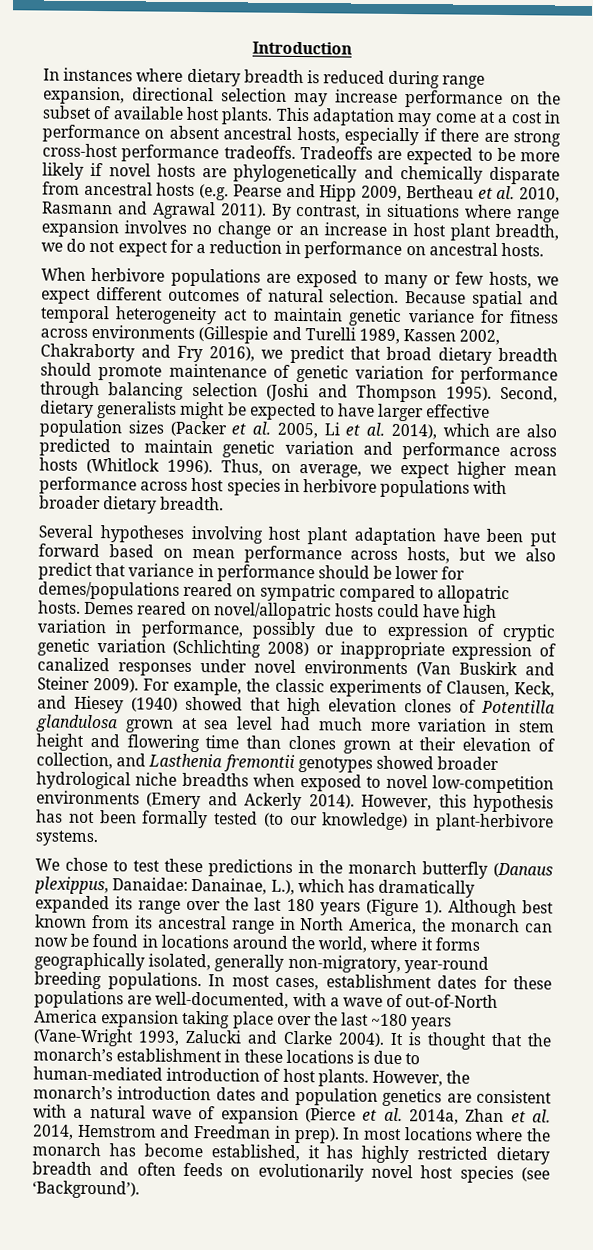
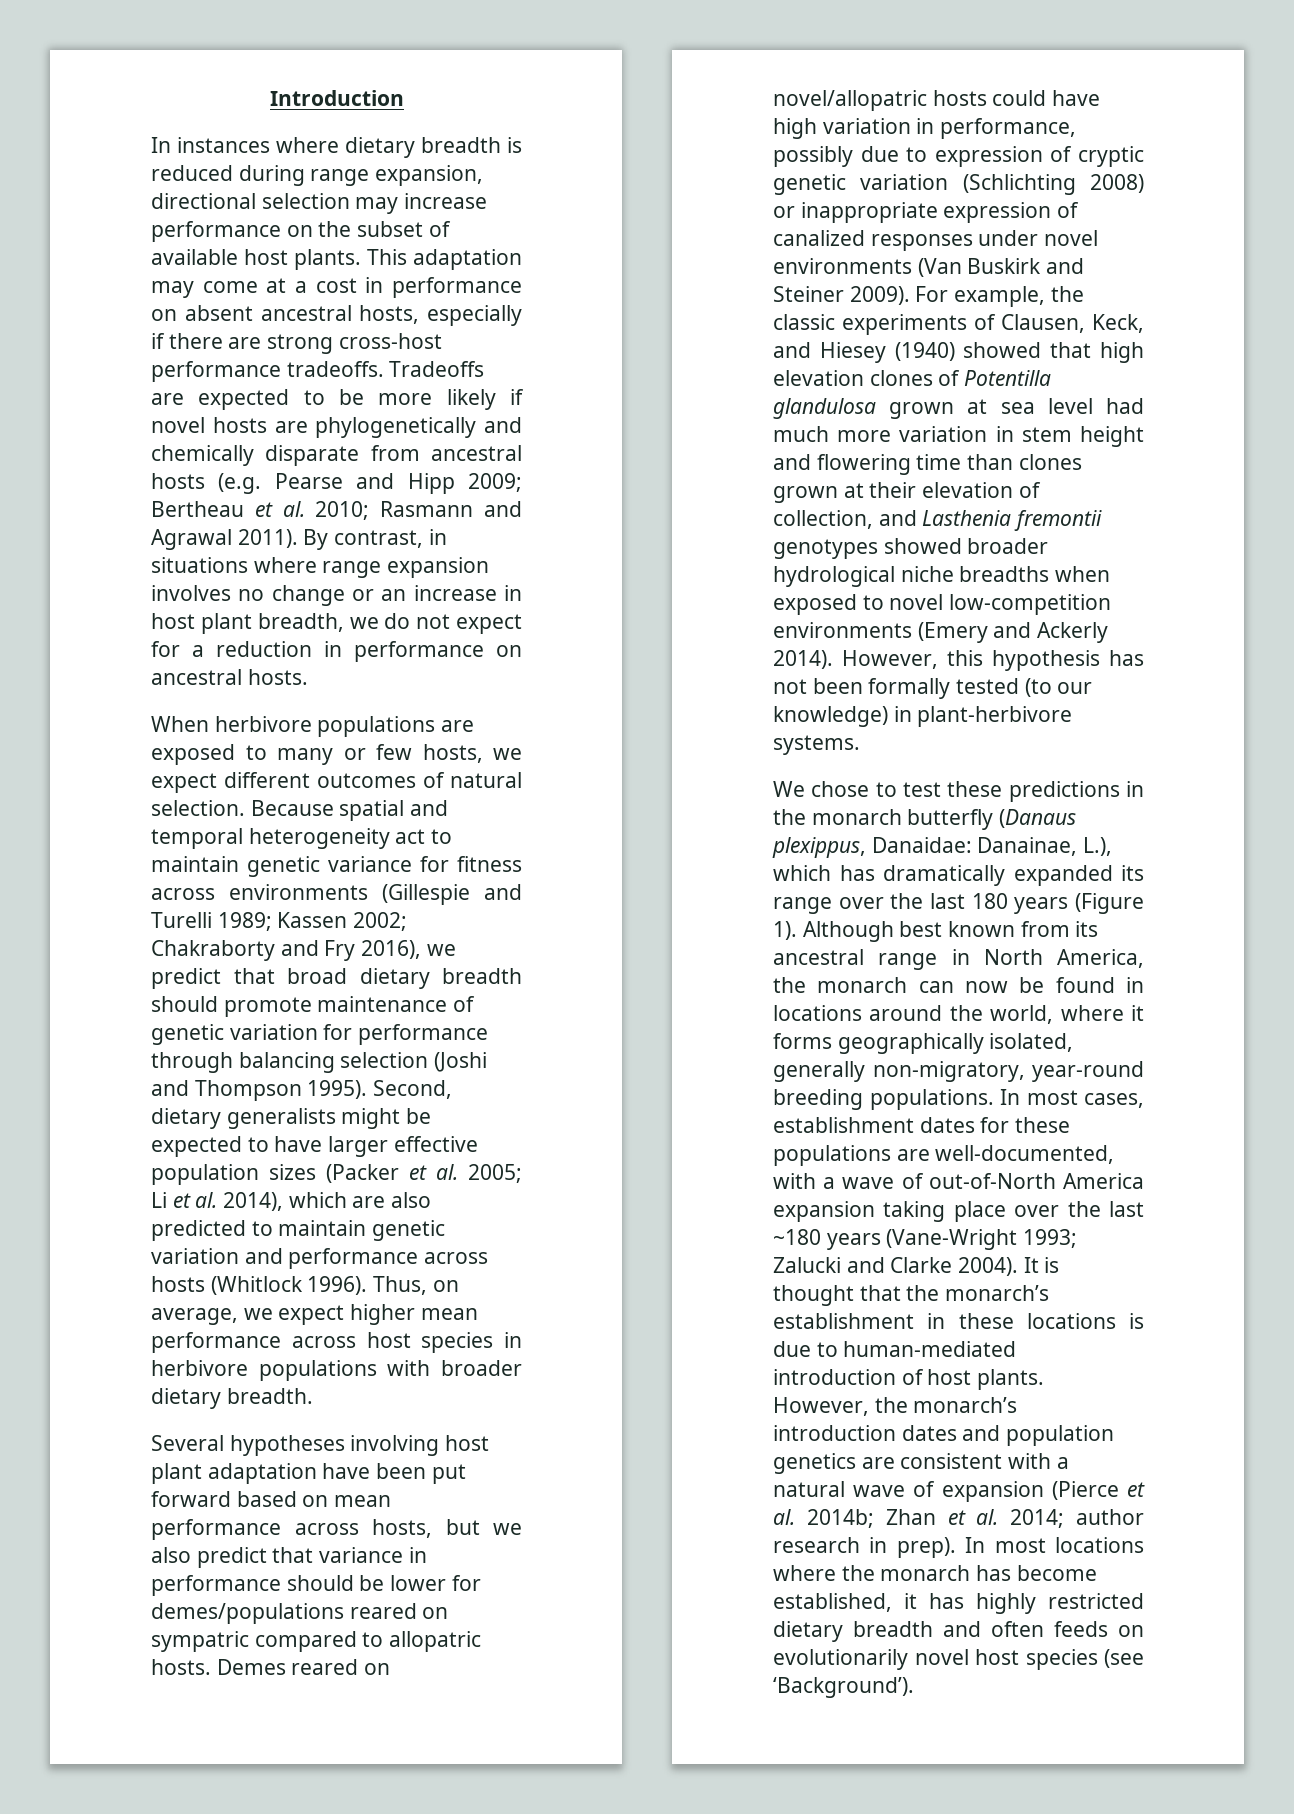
- Tradeoffs are expected to be more likely if novel hosts are phylogenetically and chemically disparate from ancestral hosts (e.g. Pearse and Hipp 2009, Bertheau et al. 2010, Rasmann and Agrawal 2011).
+ Tradeoffs are expected to be more likely if novel hosts are phylogenetically and chemically disparate from ancestral hosts (e.g. Pearse and Hipp 2009; Bertheau et al. 2010; Rasmann and Agrawal 2011).
- Because spatial and temporal heterogeneity act to maintain genetic variance for fitness across environments (Gillespie and Turelli 1989, Kassen 2002, Chakraborty and Fry 2016), we predict that broad dietary breadth should promote maintenance of genetic variation for performance through balancing selection (Joshi and Thompson 1995).
+ Because spatial and temporal heterogeneity act to maintain genetic variance for fitness across environments (Gillespie and Turelli 1989; Kassen 2002; Chakraborty and Fry 2016), we predict that broad dietary breadth should promote maintenance of genetic variation for performance through balancing selection (Joshi and Thompson 1995).
- Second, dietary generalists might be expected to have larger effective population sizes (Packer et al. 2005, Li et al. 2014), which are also predicted to maintain genetic variation and performance across hosts (Whitlock 1996).
+ Second, dietary generalists might be expected to have larger effective population sizes (Packer et al. 2005; Li et al. 2014), which are also predicted to maintain genetic variation and performance across hosts (Whitlock 1996).
- In most cases, establishment dates for these populations are well-documented, with a wave of out-of-North America expansion taking place over the last ~180 years (Vane-Wright 1993, Zalucki and Clarke 2004).
+ In most cases, establishment dates for these populations are well-documented, with a wave of out-of-North America expansion taking place over the last ~180 years (Vane-Wright 1993; Zalucki and Clarke 2004).
- However, the monarch’s introduction dates and population genetics are consistent with a natural wave of expansion (Pierce et al. 2014a, Zhan et al. 2014, Hemstrom and Freedman in prep).
+ However, the monarch’s introduction dates and population genetics are consistent with a natural wave of expansion (Pierce et al. 2014b; Zhan et al. 2014; author research in prep).

